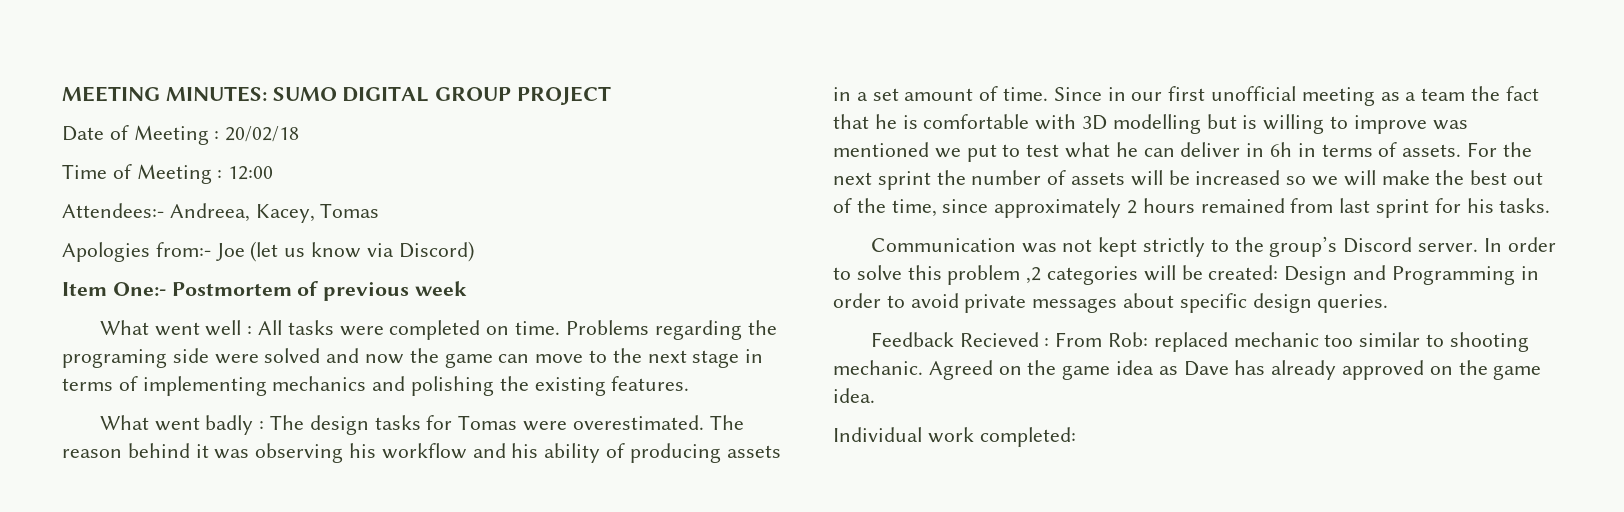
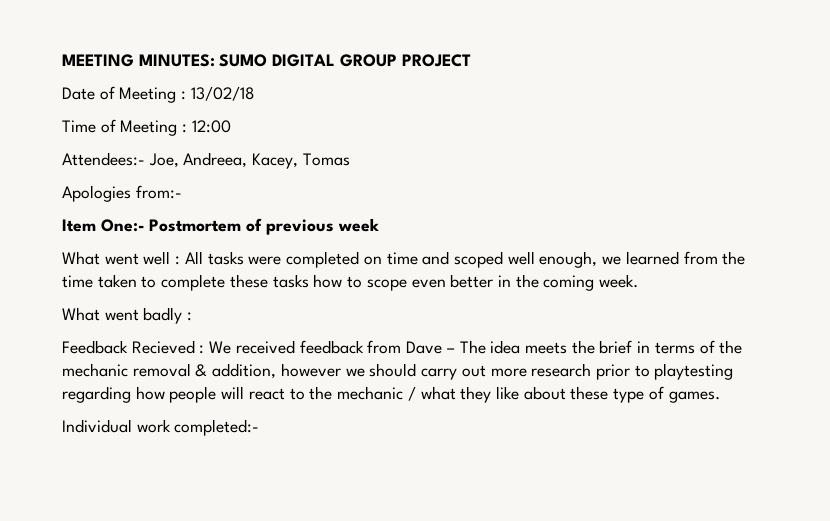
- Date of Meeting : 20/02/18
+ Date of Meeting : 13/02/18
- Attendees:- Andreea, Kacey, Tomas
+ Attendees:- Joe, Andreea, Kacey, Tomas
- Apologies from:- Joe (let us know via Discord)
+ Apologies from:-
- What went well : All tasks were completed on time. Problems regarding the programing side were solved and now the game can move to the next stage in terms of implementing mechanics and polishing the existing features.
- What went badly : The design tasks for Tomas were overestimated. The reason behind it was observing his workflow and his ability of producing assets in a set amount of time. Since in our first unofficial meeting as a team the fact that he is comfortable with 3D modelling but is willing to improve was mentioned we put to test what he can deliver in 6h in terms of assets. For the next sprint the number of assets will be increased so we will make the best out of the time, since approximately 2 hours remained from last sprint for his tasks.
- Communication was not kept strictly to the group’s Discord server. In order to solve this problem ,2 categories will be created: Design and Programming in order to avoid private messages about specific design queries.
- Feedback Recieved : From Rob: replaced mechanic too similar to shooting mechanic. Agreed on the game idea as Dave has already approved on the game idea.
+ What went well : All tasks were completed on time and scoped well enough, we learned from the time taken to complete these tasks how to scope even better in the coming week.
+ What went badly :
+ Feedback Recieved : We received feedback from Dave – The idea meets the brief in terms of the mechanic removal & addition, however we should carry out more research prior to playtesting regarding how people will react to the mechanic / what they like about these type of games.
- Individual work completed:
+ Individual work completed:-

